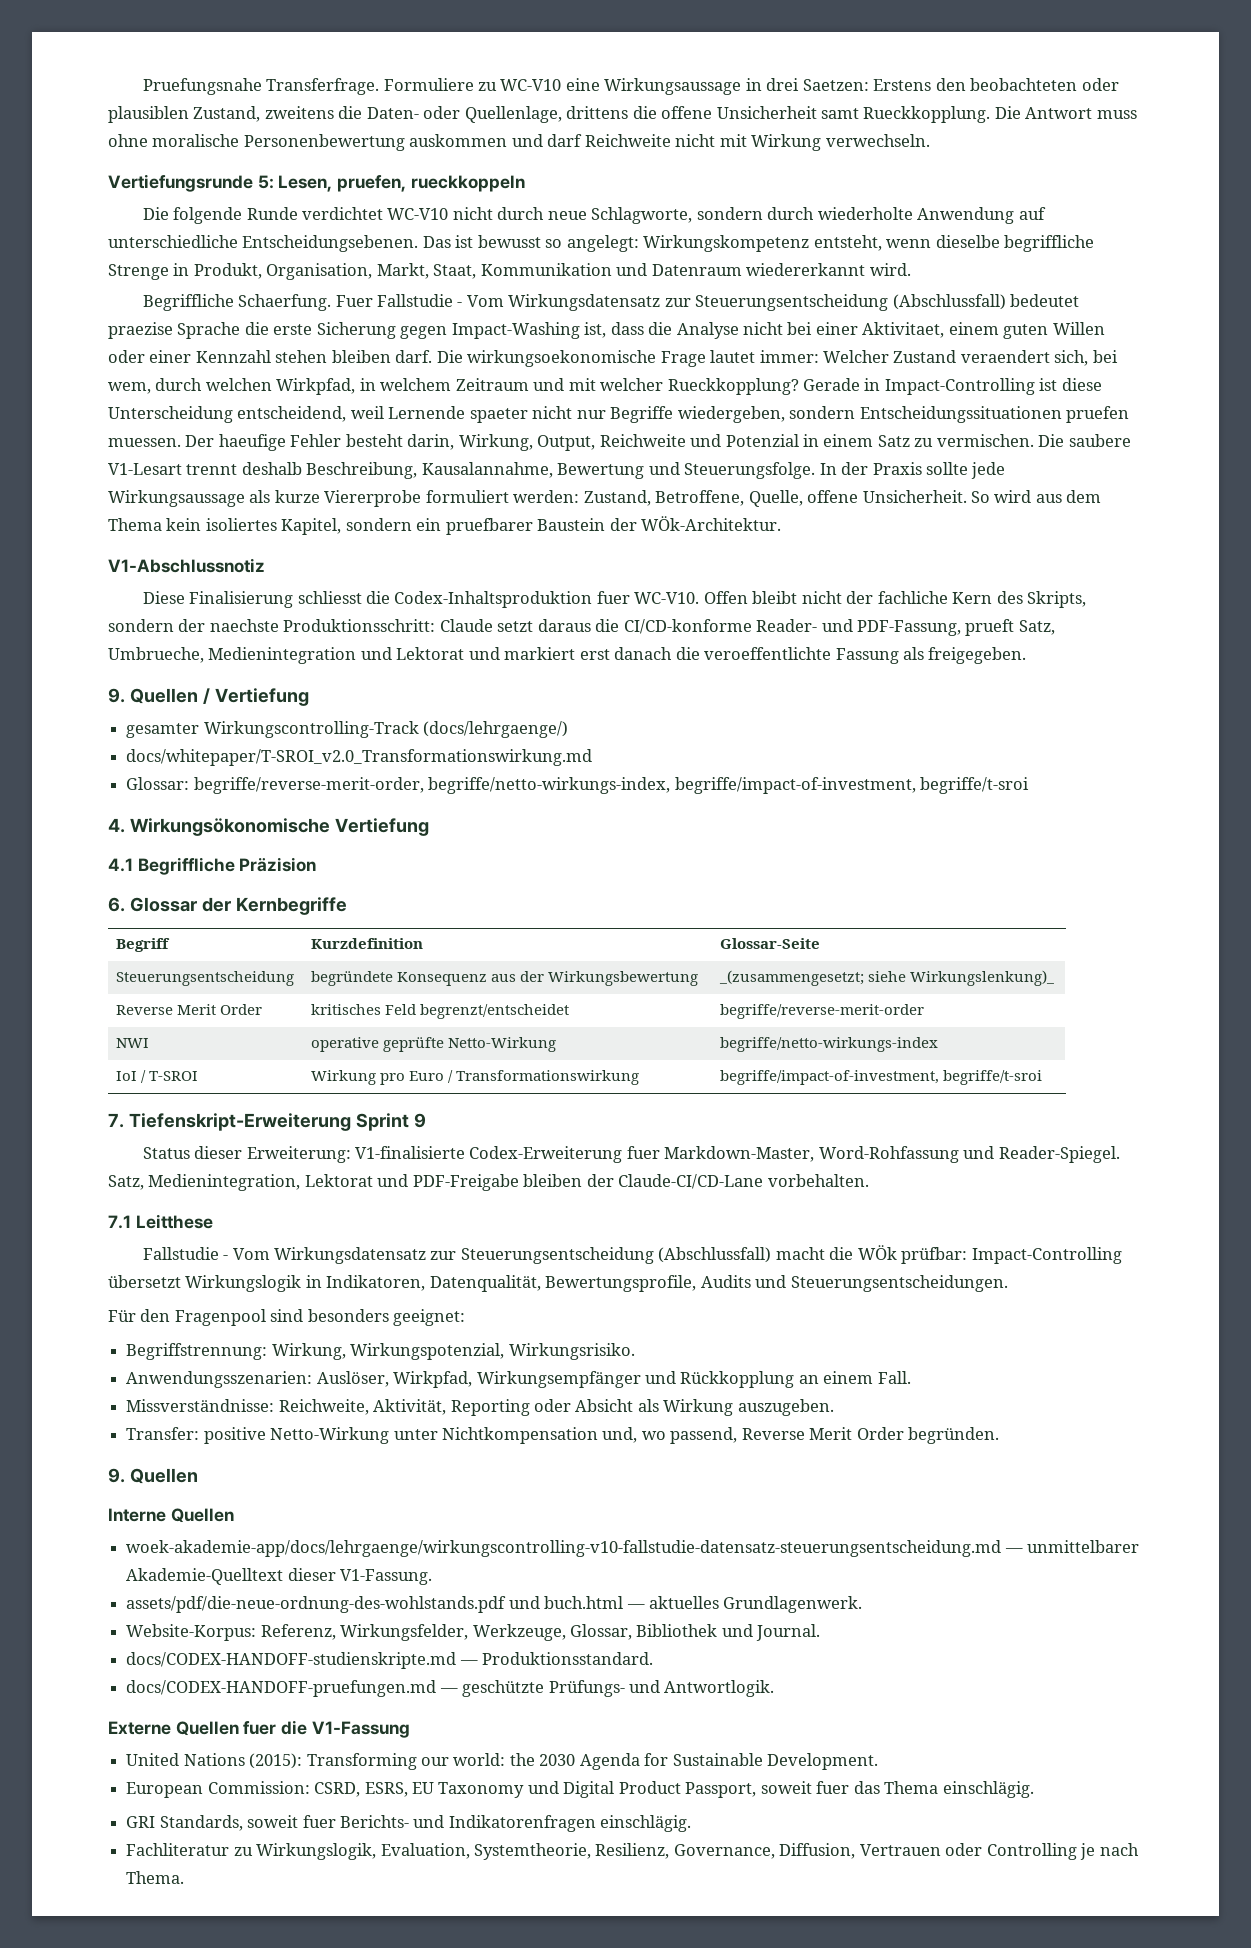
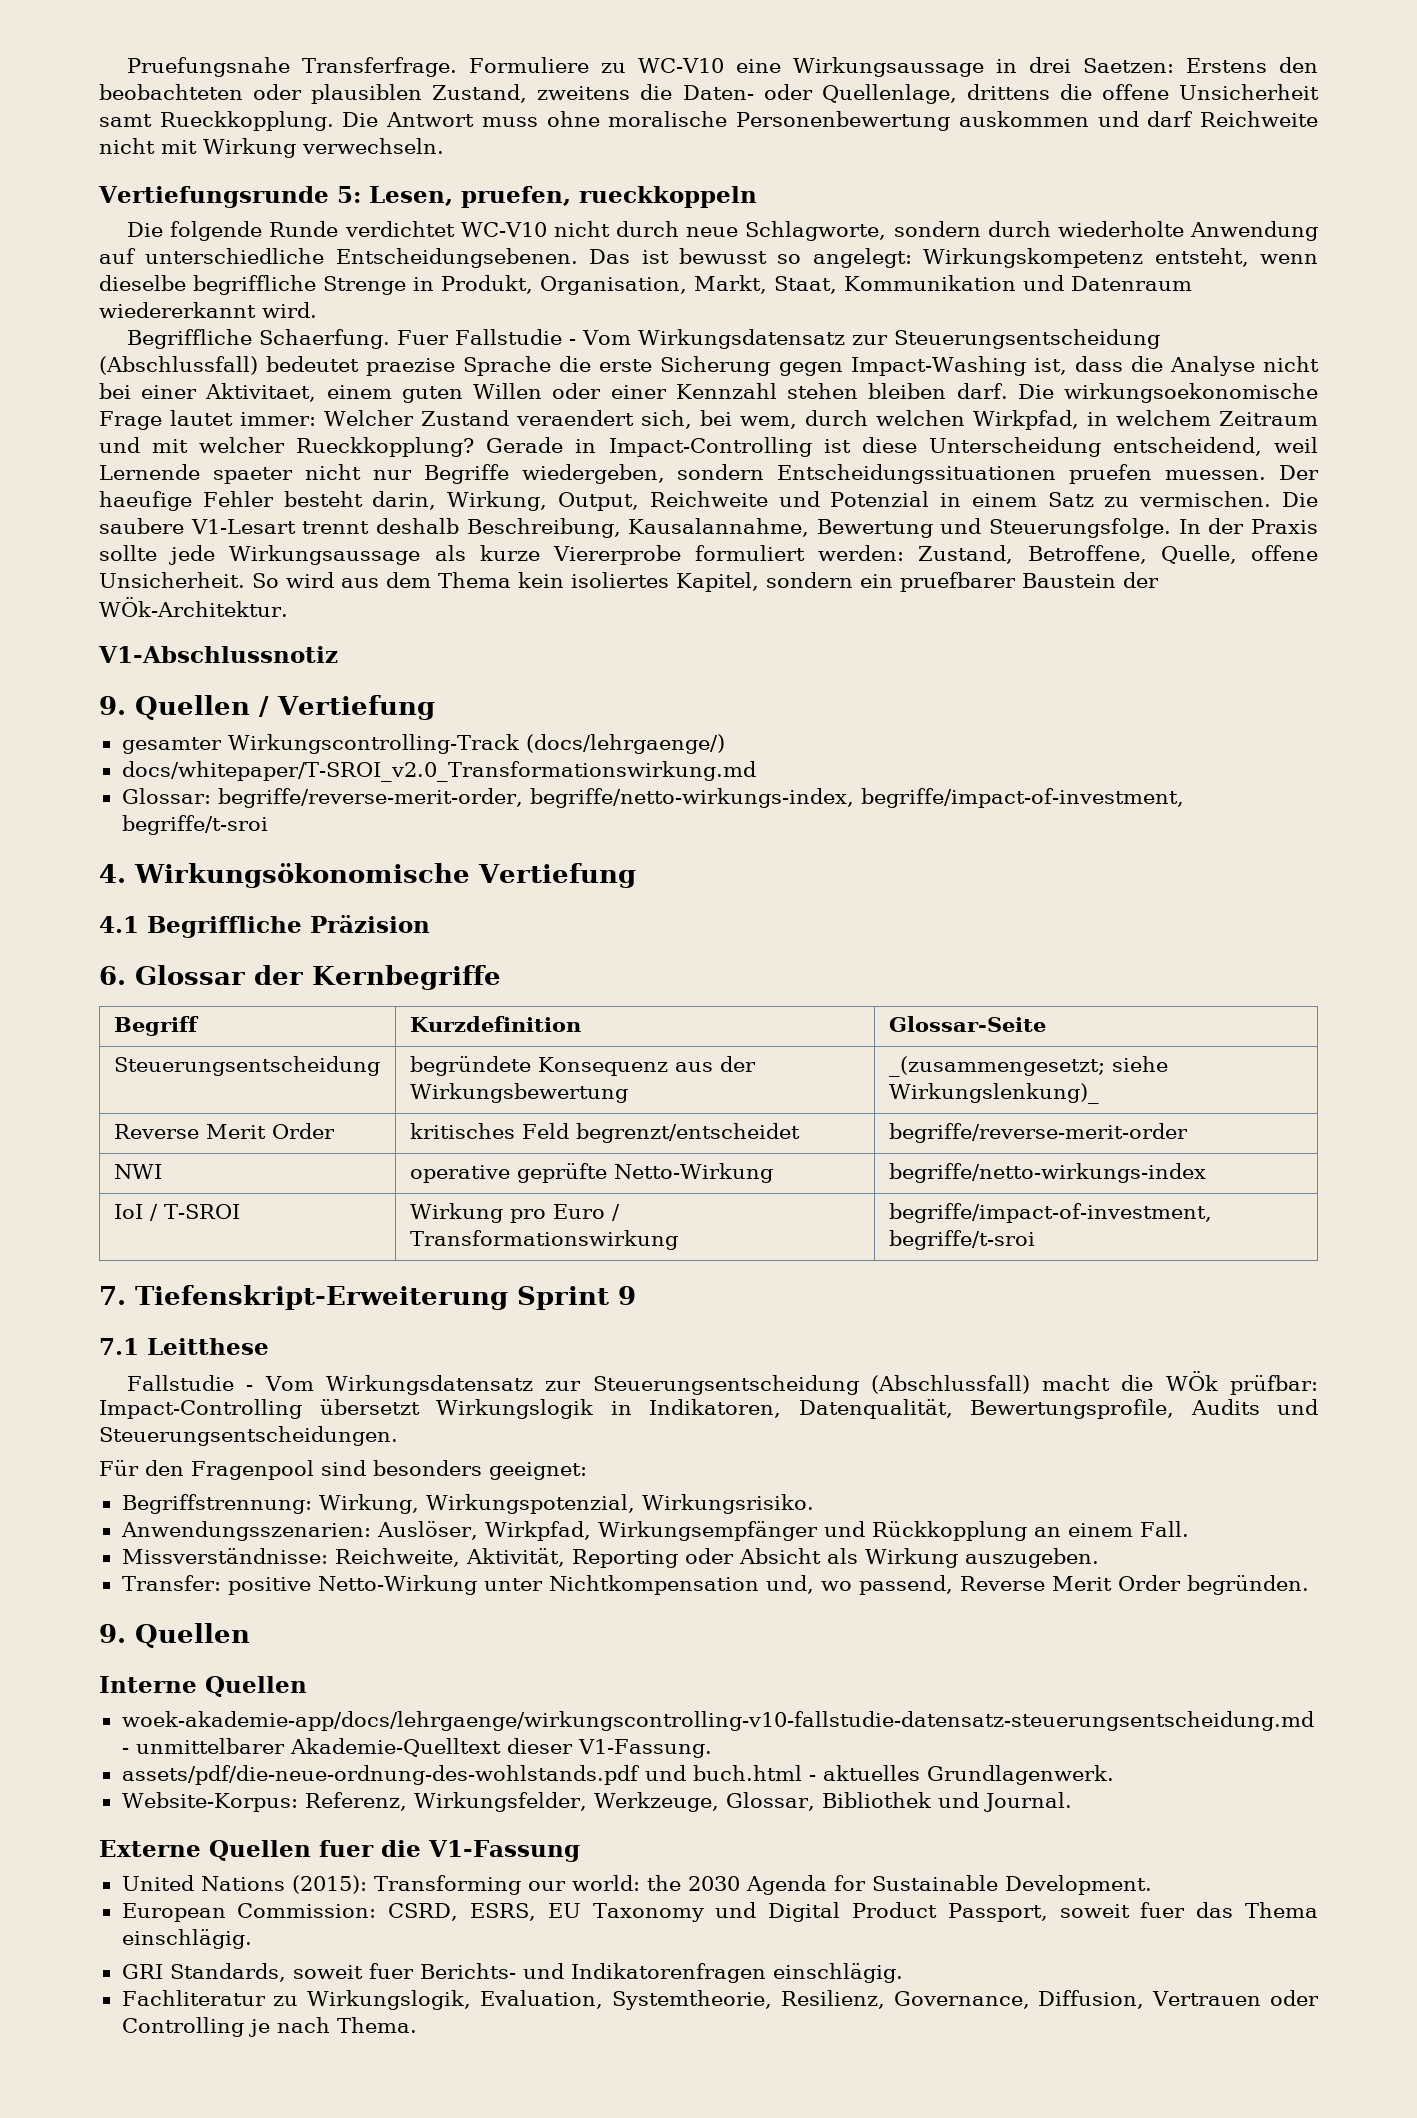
- Diese Finalisierung schliesst die Codex-Inhaltsproduktion fuer WC-V10. Offen bleibt nicht der fachliche Kern des Skripts, sondern der naechste Produktionsschritt: Claude setzt daraus die CI/CD-konforme Reader- und PDF-Fassung, prueft Satz, Umbrueche, Medienintegration und Lektorat und markiert erst danach die veroeffentlichte Fassung als freigegeben.
- Status dieser Erweiterung: V1-finalisierte Codex-Erweiterung fuer Markdown-Master, Word-Rohfassung und Reader-Spiegel. Satz, Medienintegration, Lektorat und PDF-Freigabe bleiben der Claude-CI/CD-Lane vorbehalten.
- woek-akademie-app/docs/lehrgaenge/wirkungscontrolling-v10-fallstudie-datensatz-steuerungsentscheidung.md — unmittelbarer Akademie-Quelltext dieser V1-Fassung.
+ woek-akademie-app/docs/lehrgaenge/wirkungscontrolling-v10-fallstudie-datensatz-steuerungsentscheidung.md - unmittelbarer Akademie-Quelltext dieser V1-Fassung.
- assets/pdf/die-neue-ordnung-des-wohlstands.pdf und buch.html — aktuelles Grundlagenwerk.
+ assets/pdf/die-neue-ordnung-des-wohlstands.pdf und buch.html - aktuelles Grundlagenwerk.
- docs/CODEX-HANDOFF-studienskripte.md — Produktionsstandard.
- docs/CODEX-HANDOFF-pruefungen.md — geschützte Prüfungs- und Antwortlogik.

